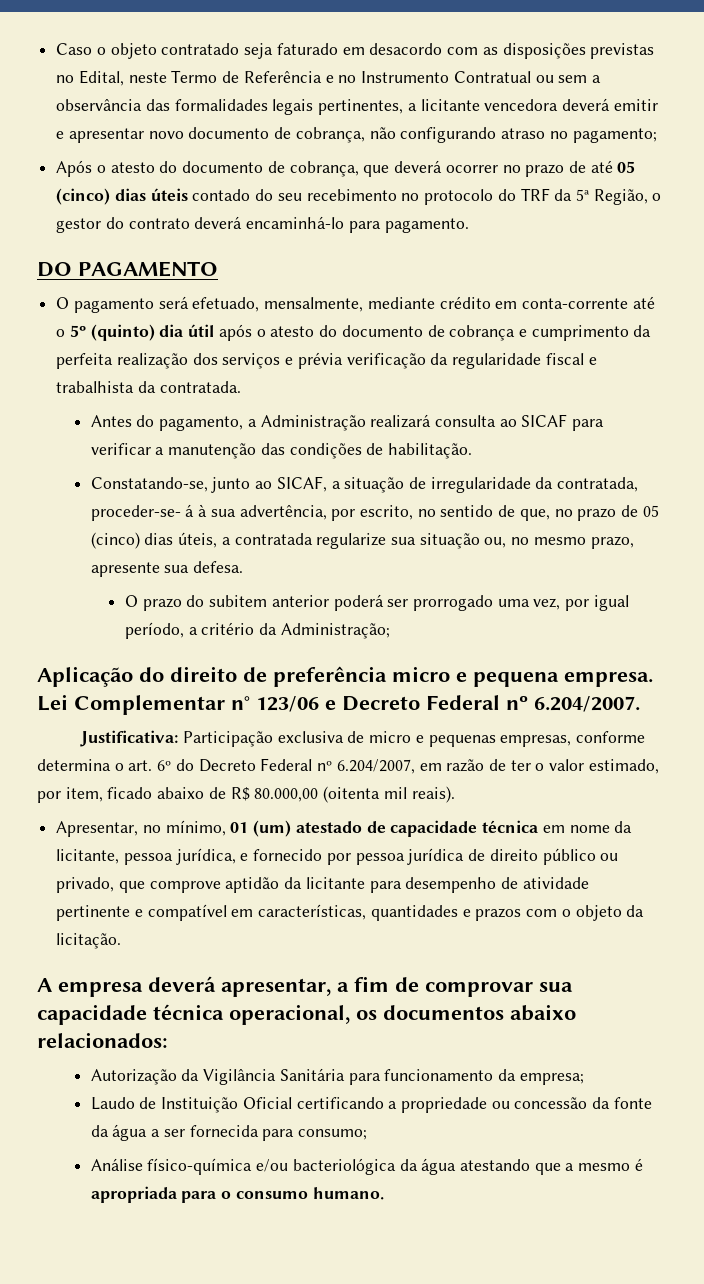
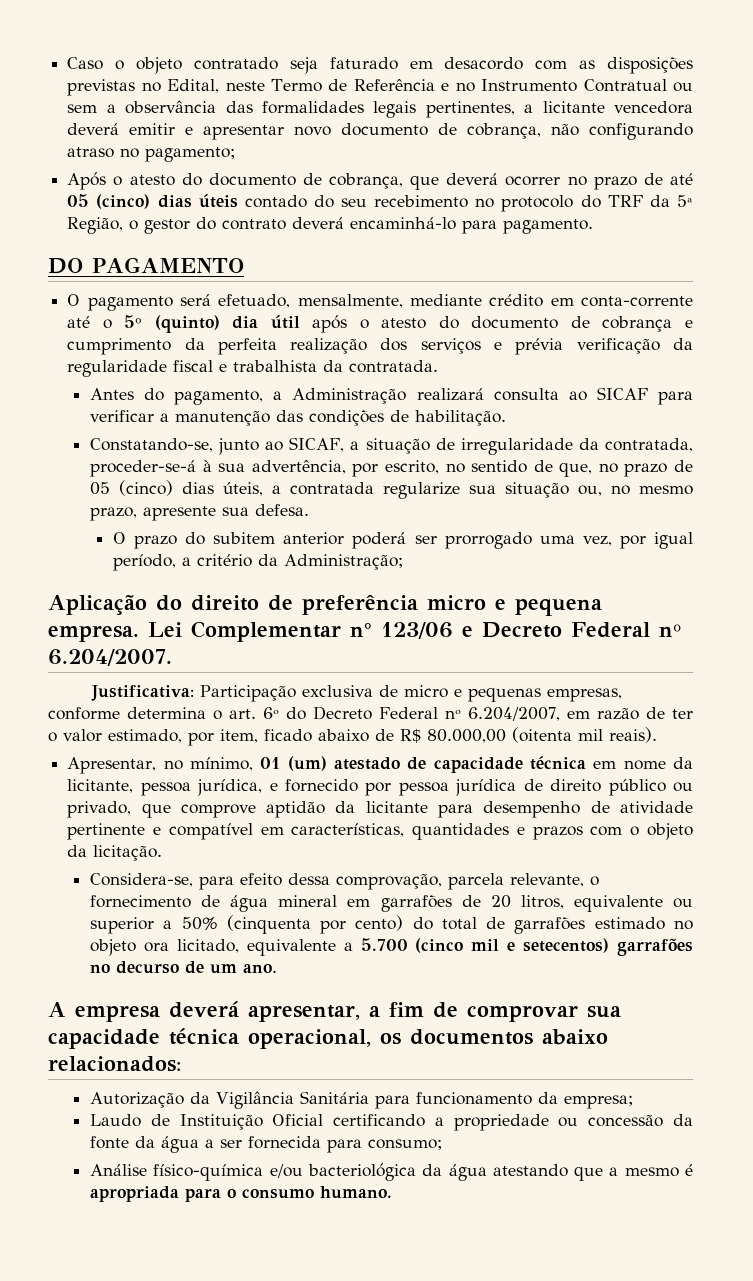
- Constatando-se, junto ao SICAF, a situação de irregularidade da contratada, proceder-se- á à sua advertência, por escrito, no sentido de que, no prazo de 05 (cinco) dias úteis, a contratada regularize sua situação ou, no mesmo prazo, apresente sua defesa.
+ Constatando-se, junto ao SICAF, a situação de irregularidade da contratada, proceder-se-á à sua advertência, por escrito, no sentido de que, no prazo de 05 (cinco) dias úteis, a contratada regularize sua situação ou, no mesmo prazo, apresente sua defesa.
+ Considera-se, para efeito dessa comprovação, parcela relevante, o fornecimento de água mineral em garrafões de 20 litros, equivalente ou superior a 50% (cinquenta por cento) do total de garrafões estimado no objeto ora licitado, equivalente a 5.700 (cinco mil e setecentos) garrafões no decurso de um ano.

